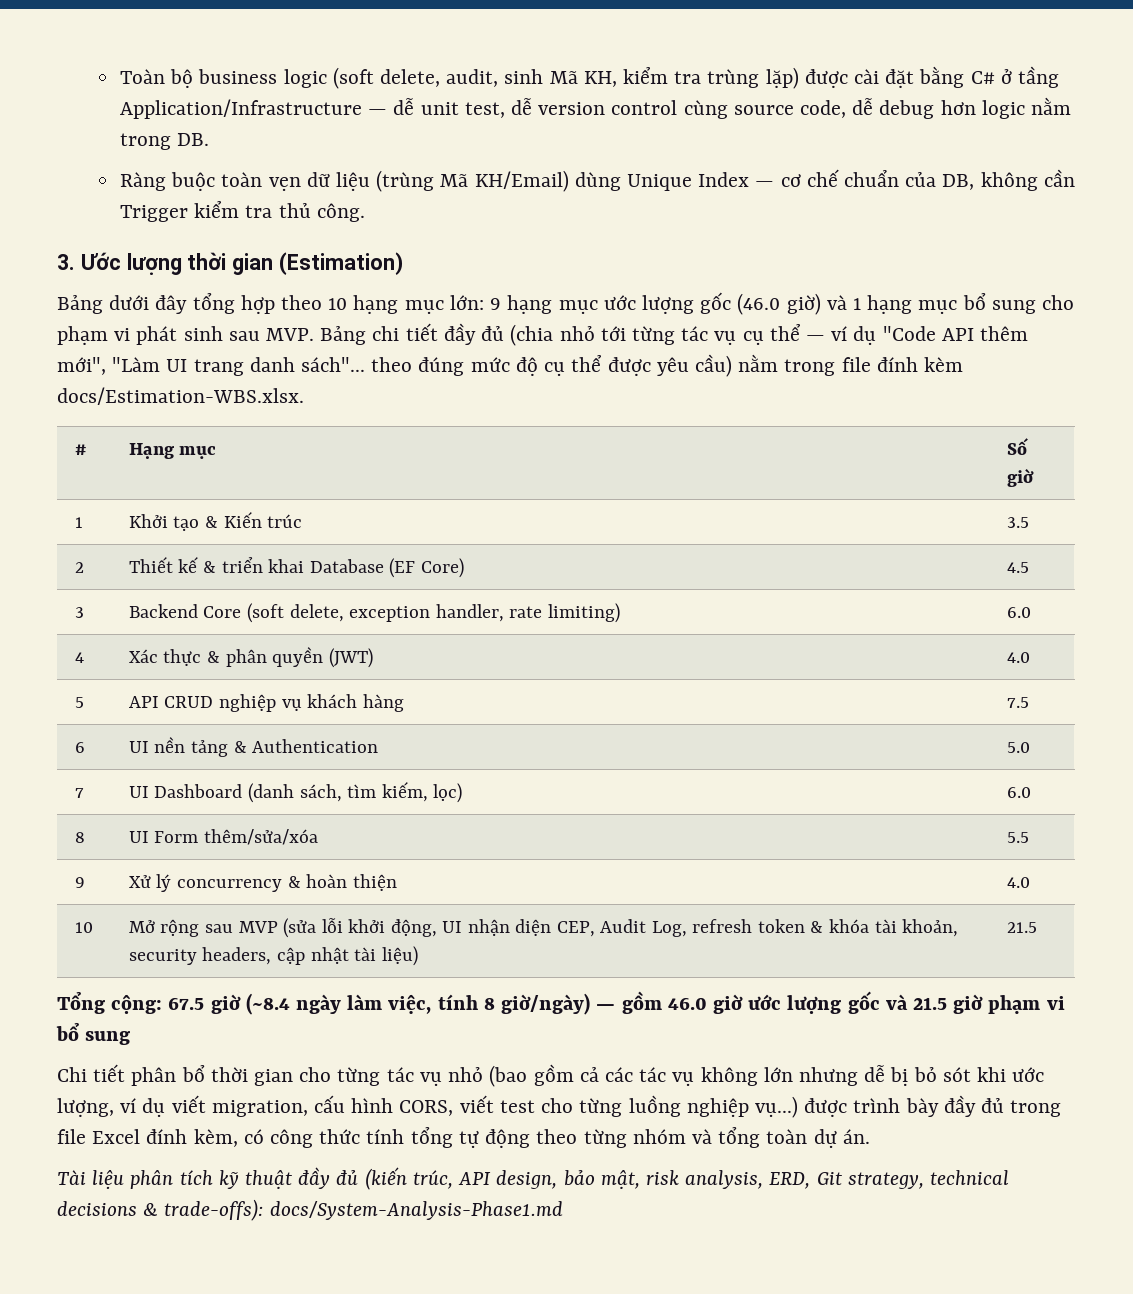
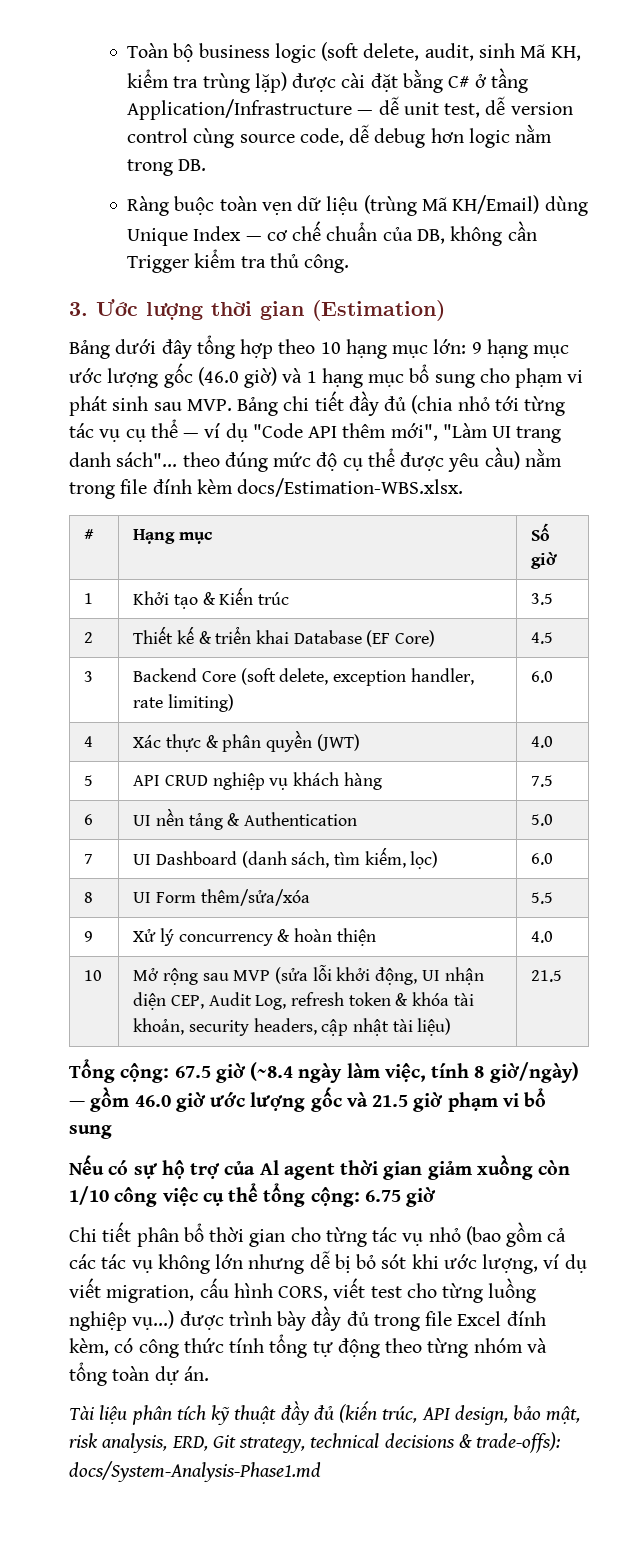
+ Nếu có sự hộ trợ của Al agent thời gian giảm xuồng còn 1/10 công việc cụ thể tổng cộng: 6.75 giờ

